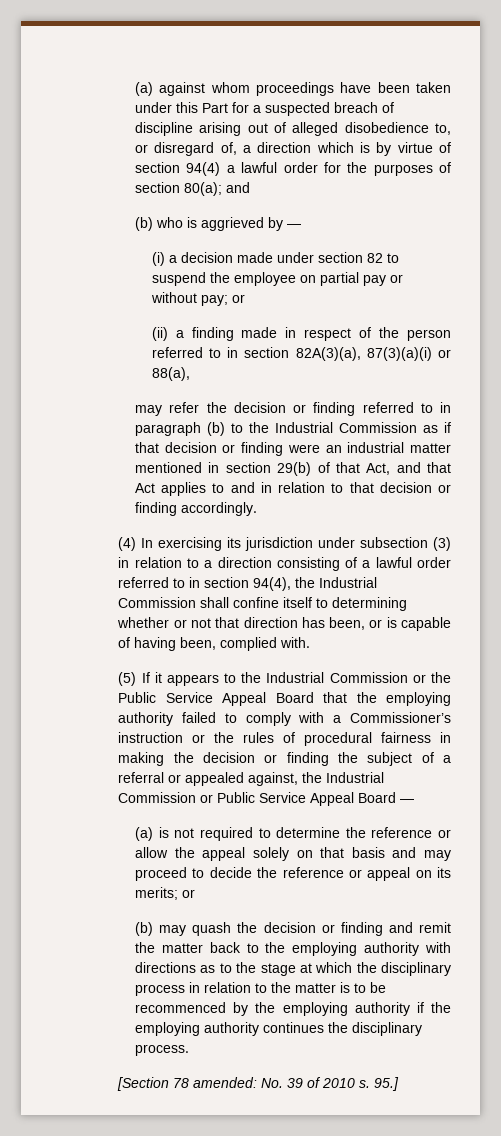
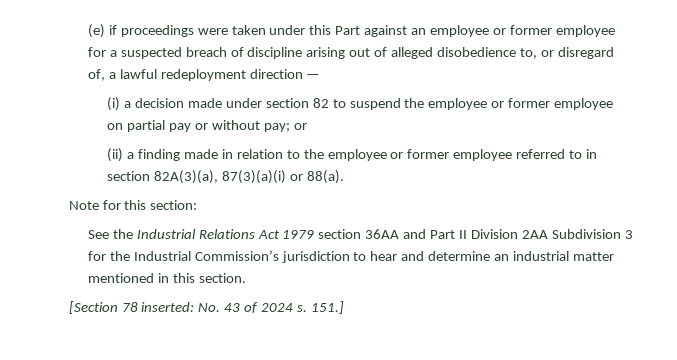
- (a) against whom proceedings have been taken under this Part for a suspected breach of discipline arising out of alleged disobedience to, or disregard of, a direction which is by virtue of section 94(4) a lawful order for the purposes of section 80(a); and
- (b) who is aggrieved by —
+ (e) if proceedings were taken under this Part against an employee or former employee for a suspected breach of discipline arising out of alleged disobedience to, or disregard of, a lawful redeployment direction —
- (i) a decision made under section 82 to suspend the employee on partial pay or without pay; or
+ (i) a decision made under section 82 to suspend the employee or former employee on partial pay or without pay; or
- (ii) a finding made in respect of the person referred to in section 82A(3)(a), 87(3)(a)(i) or 88(a),
- may refer the decision or finding referred to in paragraph (b) to the Industrial Commission as if that decision or finding were an industrial matter mentioned in section 29(b) of that Act, and that Act applies to and in relation to that decision or finding accordingly.
- (4) In exercising its jurisdiction under subsection (3) in relation to a direction consisting of a lawful order referred to in section 94(4), the Industrial Commission shall confine itself to determining whether or not that direction has been, or is capable of having been, complied with.
- (5) If it appears to the Industrial Commission or the Public Service Appeal Board that the employing authority failed to comply with a Commissioner’s instruction or the rules of procedural fairness in making the decision or finding the subject of a referral or appealed against, the Industrial Commission or Public Service Appeal Board —
- (a) is not required to determine the reference or allow the appeal solely on that basis and may proceed to decide the reference or appeal on its merits; or
- (b) may quash the decision or finding and remit the matter back to the employing authority with directions as to the stage at which the disciplinary process in relation to the matter is to be recommenced by the employing authority if the employing authority continues the disciplinary process.
- [Section 78 amended: No. 39 of 2010 s. 95.]
+ (ii) a finding made in relation to the employee or former employee referred to in section 82A(3)(a), 87(3)(a)(i) or 88(a).
+ Note for this section:
+ See the Industrial Relations Act 1979 section 36AA and Part II Division 2AA Subdivision 3 for the Industrial Commission’s jurisdiction to hear and determine an industrial matter mentioned in this section.
+ [Section 78 inserted: No. 43 of 2024 s. 151.]

